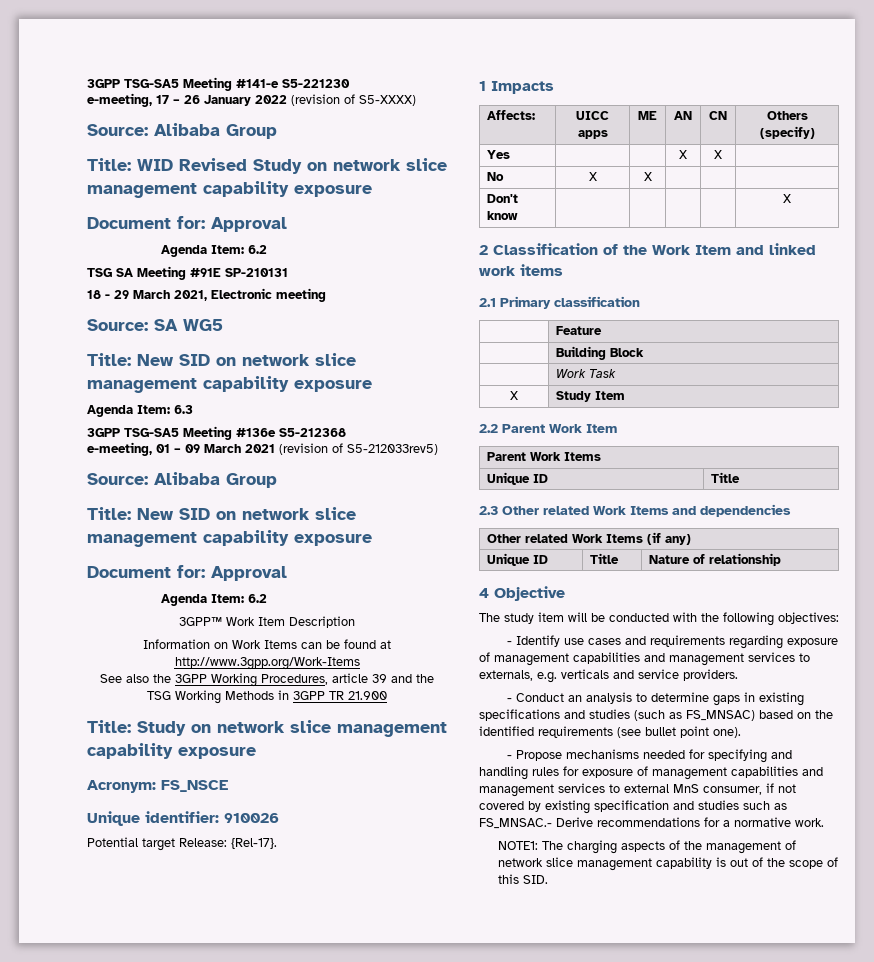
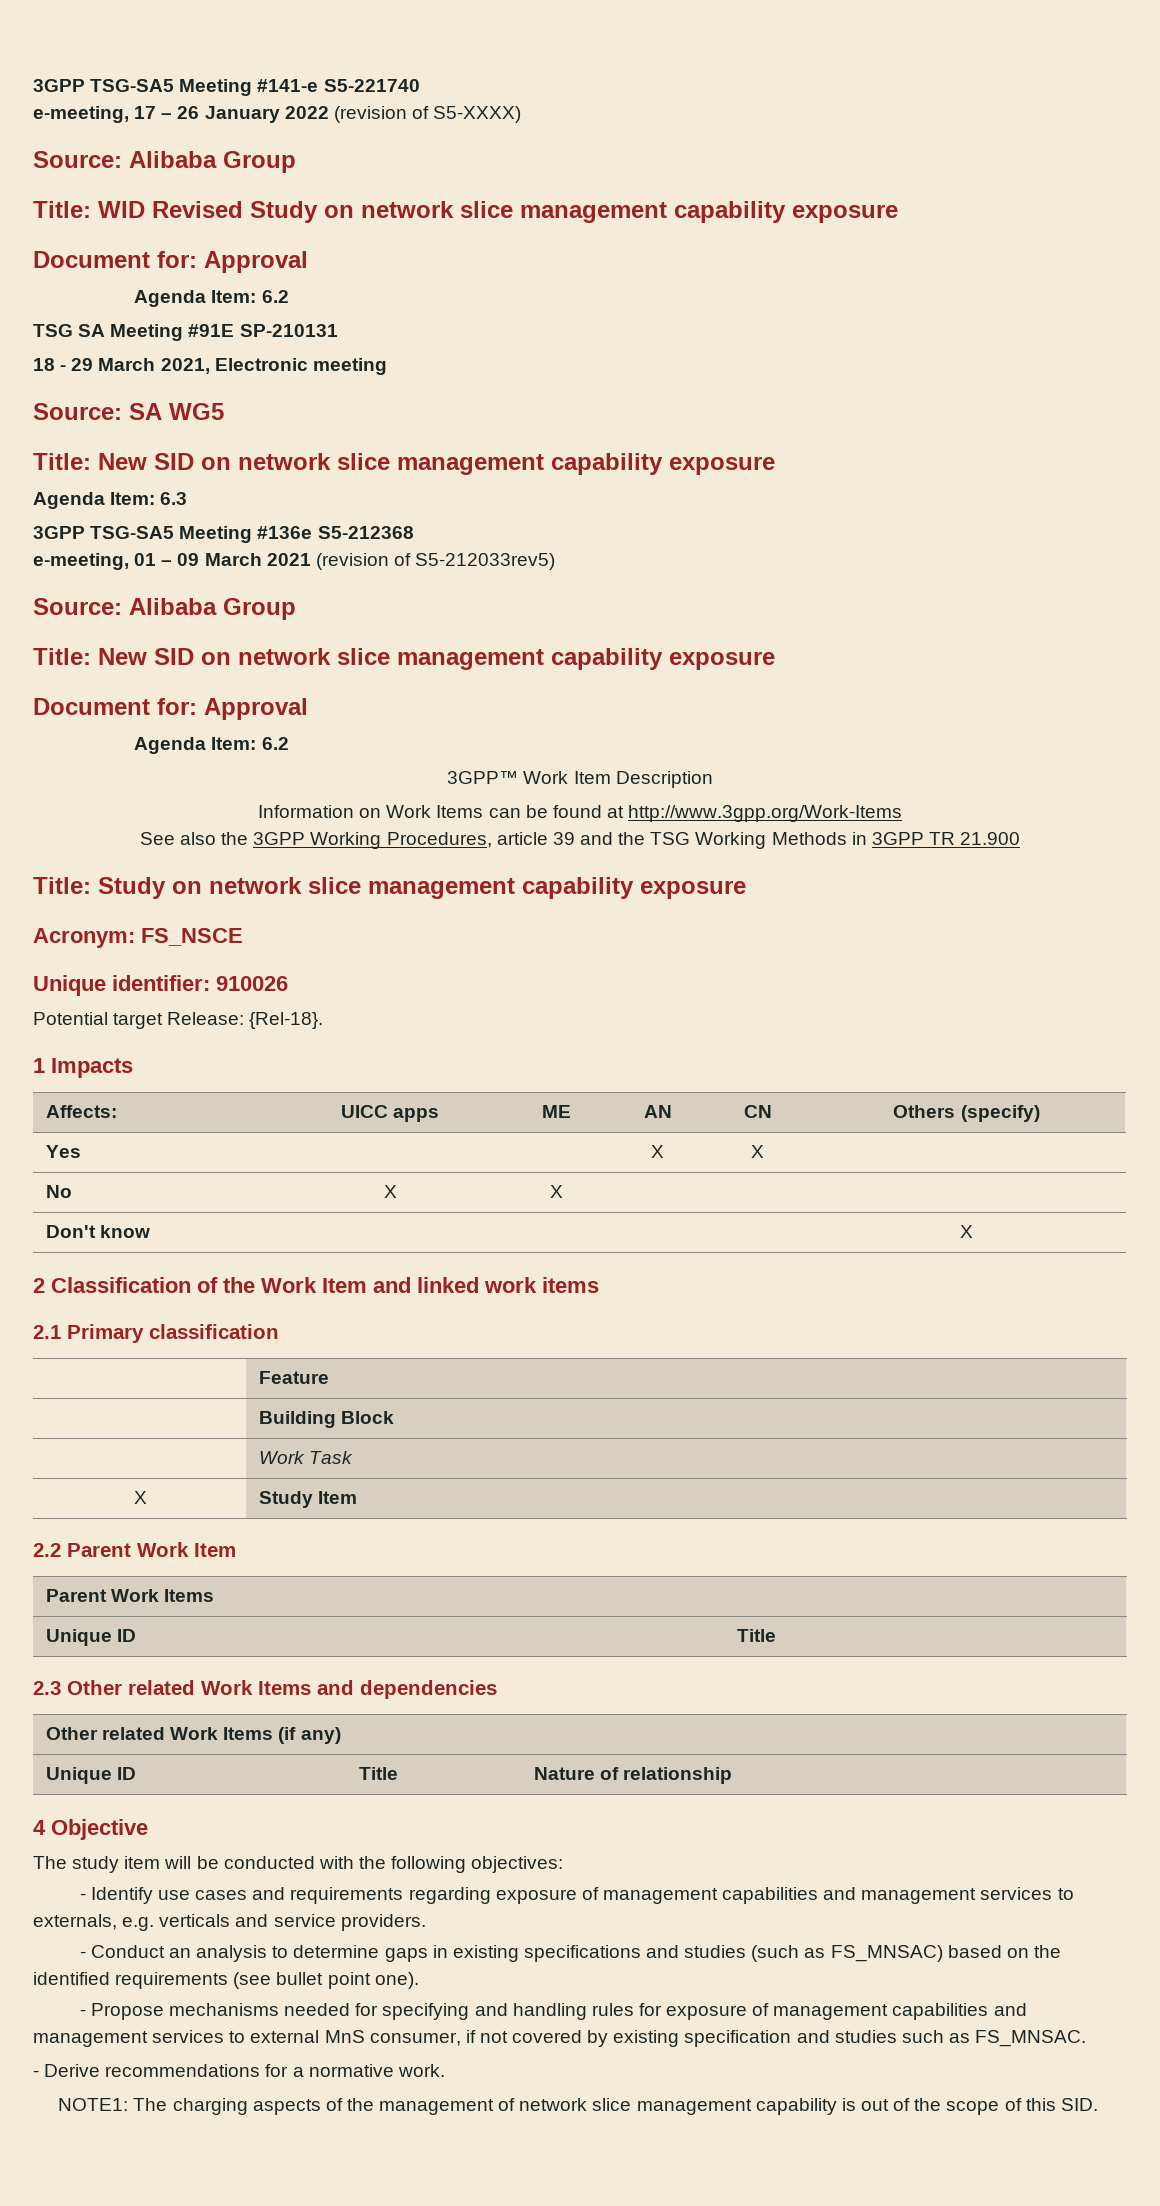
- 3GPP TSG-SA5 Meeting #141-e S5-221230
+ 3GPP TSG-SA5 Meeting #141-e S5-221740
- Potential target Release: {Rel-17}.
+ Potential target Release: {Rel-18}.
- - Propose mechanisms needed for specifying and handling rules for exposure of management capabilities and management services to external MnS consumer, if not covered by existing specification and studies such as FS_MNSAC.- Derive recommendations for a normative work.
+ - Propose mechanisms needed for specifying and handling rules for exposure of management capabilities and management services to external MnS consumer, if not covered by existing specification and studies such as FS_MNSAC.
+ - Derive recommendations for a normative work.

